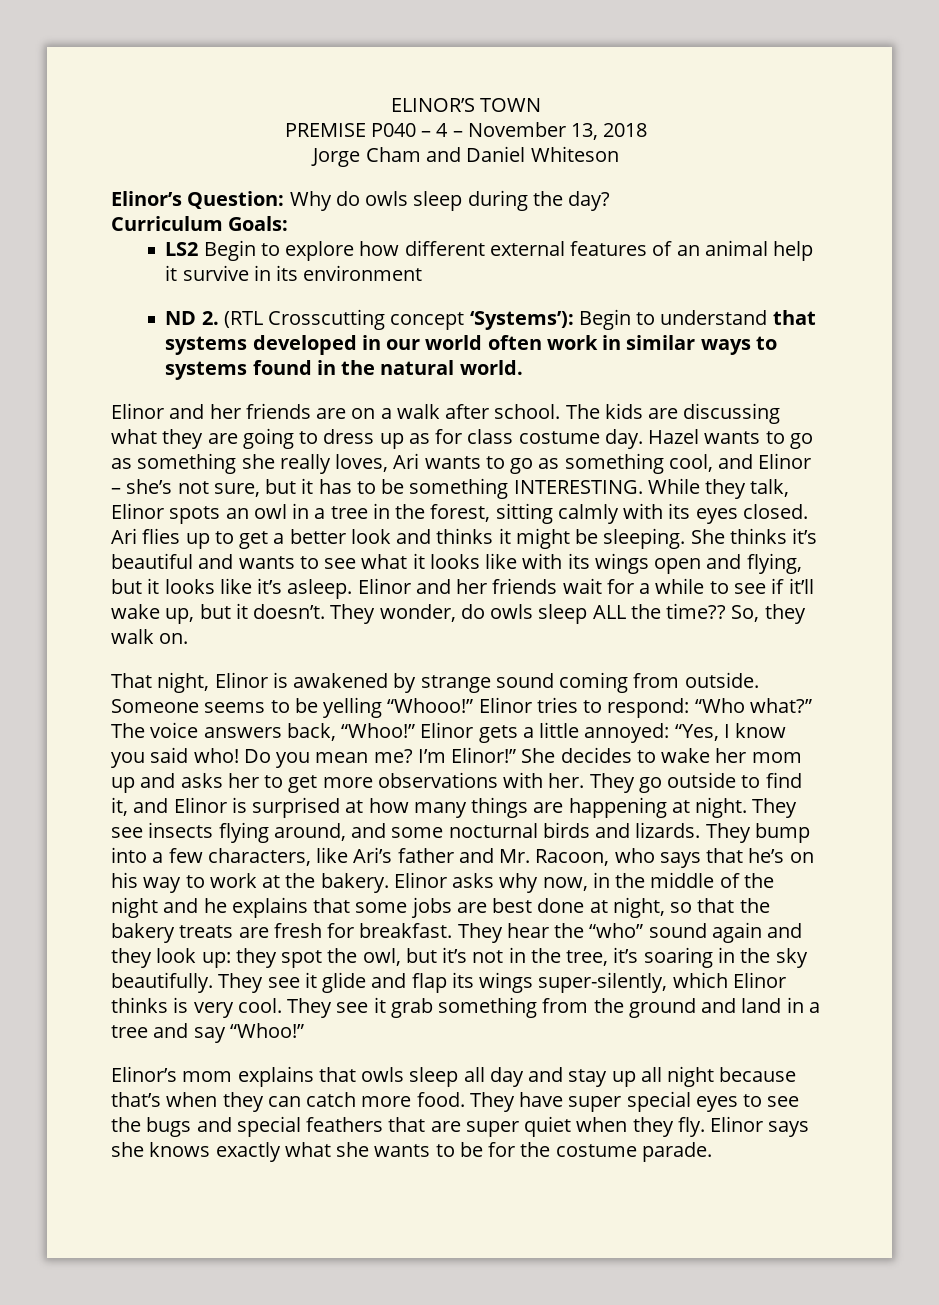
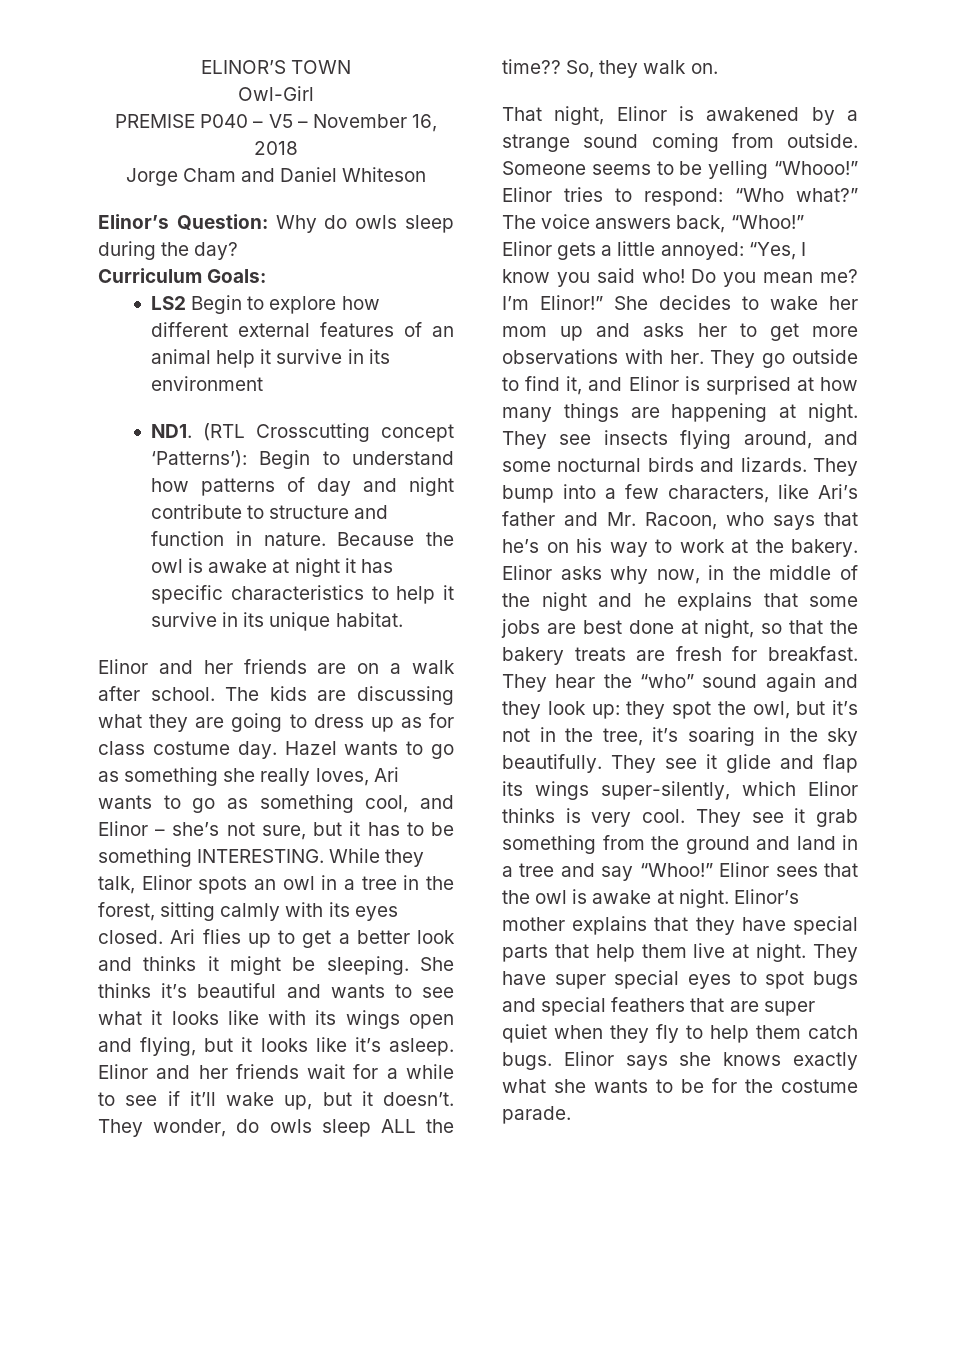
+ Owl-Girl
- PREMISE P040 – 4 – November 13, 2018
+ PREMISE P040 – V5 – November 16, 2018
- ND 2. (RTL Crosscutting concept ‘Systems’): Begin to understand that systems developed in our world often work in similar ways to systems found in the natural world.
+ ND1. (RTL Crosscutting concept ‘Patterns’): Begin to understand how patterns of day and night contribute to structure and function in nature. Because the owl is awake at night it has specific characteristics to help it survive in its unique habitat.
- That night, Elinor is awakened by strange sound coming from outside.
+ That night, Elinor is awakened by a strange sound coming from outside.
- They see it grab something from the ground and land in a tree and say “Whoo!”
- Elinor’s mom explains that owls sleep all day and stay up all night because that’s when they can catch more food.
+ They see it grab something from the ground and land in a tree and say “Whoo!” Elinor sees that the owl is awake at night. Elinor’s mother explains that they have special parts that help them live at night.
- They have super special eyes to see the bugs and special feathers that are super quiet when they fly.
+ They have super special eyes to spot bugs and special feathers that are super quiet when they fly to help them catch bugs.

